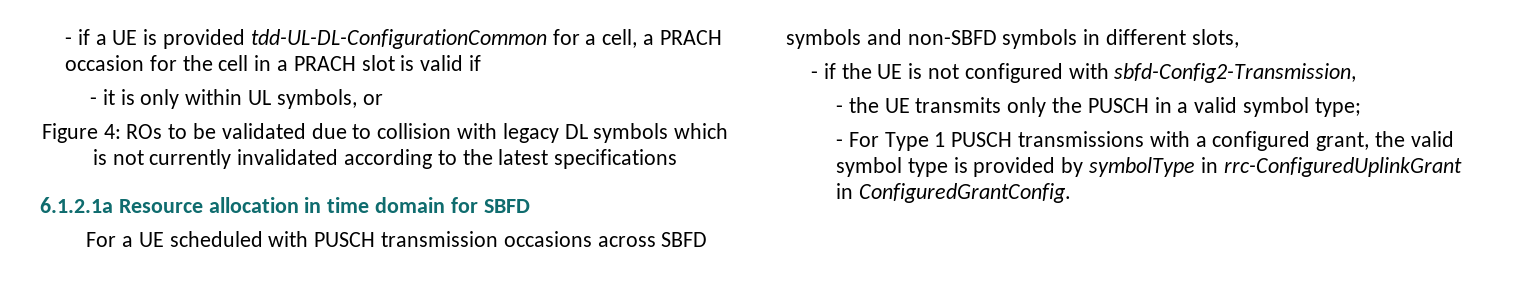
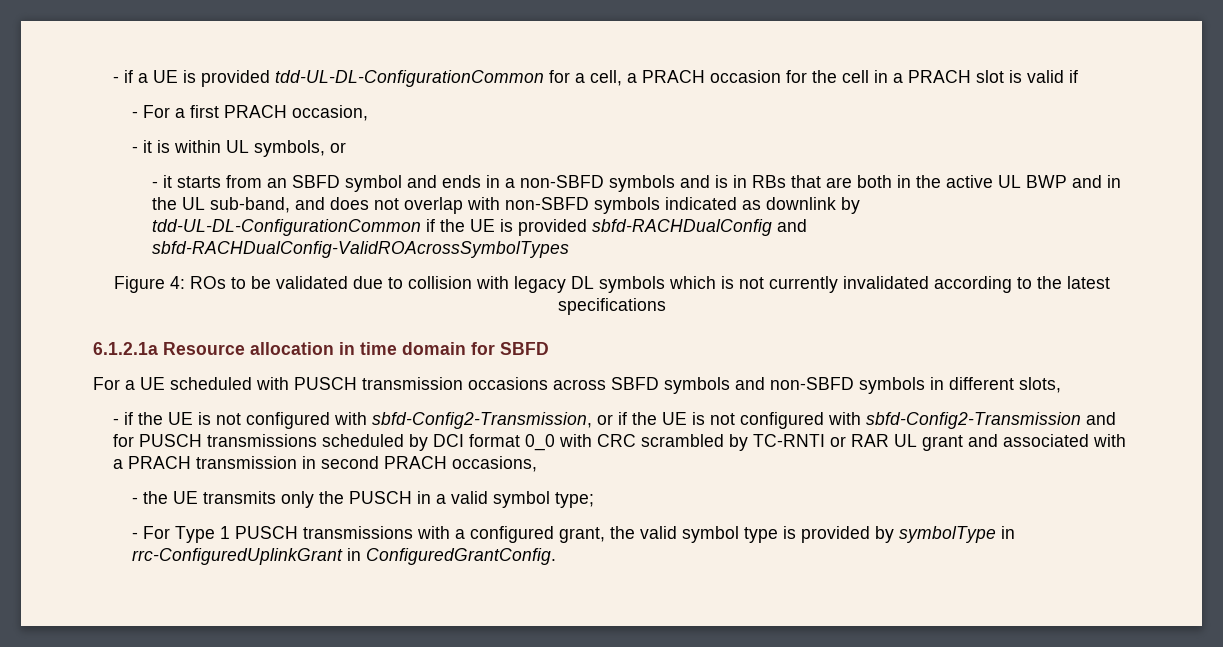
+ - For a first PRACH occasion,
- - it is only within UL symbols, or
+ - it is within UL symbols, or
+ - it starts from an SBFD symbol and ends in a non-SBFD symbols and is in RBs that are both in the active UL BWP and in the UL sub-band, and does not overlap with non-SBFD symbols indicated as downlink by tdd-UL-DL-ConfigurationCommon if the UE is provided sbfd-RACHDualConfig and sbfd-RACHDualConfig-ValidROAcrossSymbolTypes
- - if the UE is not configured with sbfd-Config2-Transmission,
+ - if the UE is not configured with sbfd-Config2-Transmission, or if the UE is not configured with sbfd-Config2-Transmission and for PUSCH transmissions scheduled by DCI format 0_0 with CRC scrambled by TC-RNTI or RAR UL grant and associated with a PRACH transmission in second PRACH occasions,

